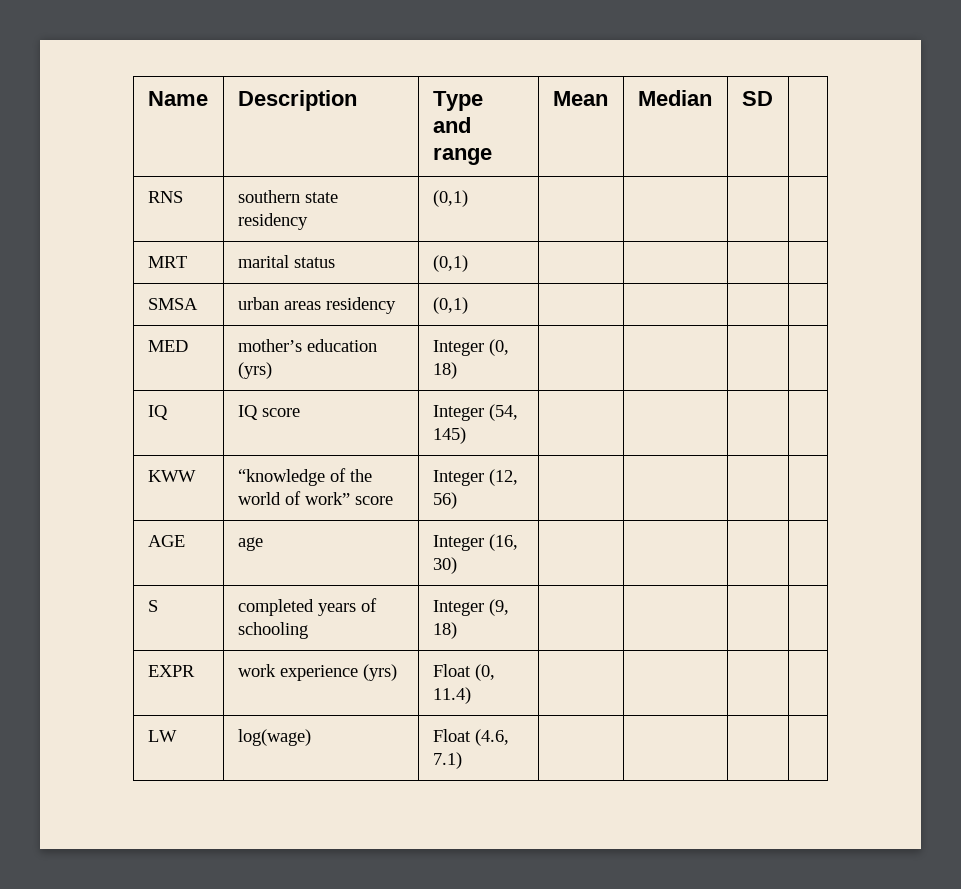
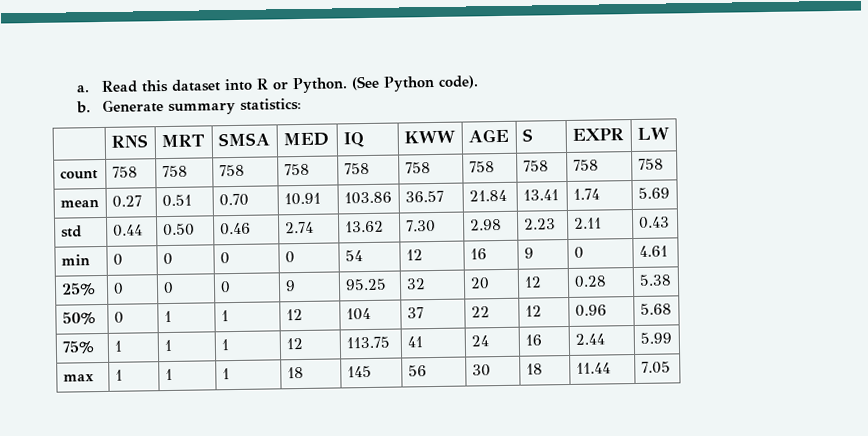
- Name | Description | Type and range | Mean | Median | SD |
- RNS | southern state residency | (0,1) | | | |
- MRT | marital status | (0,1) | | | |
- SMSA | urban areas residency | (0,1) | | | |
- MED | mother’s education (yrs) | Integer (0, 18) | | | |
- IQ | IQ score | Integer (54, 145) | | | |
- KWW | “knowledge of the world of work” score | Integer (12, 56) | | | |
- AGE | age | Integer (16, 30) | | | |
- S | completed years of schooling | Integer (9, 18) | | | |
- EXPR | work experience (yrs) | Float (0, 11.4) | | | |
- LW | log(wage) | Float (4.6, 7.1) | | | |
+ a. Read this dataset into R or Python. (See Python code).
+ b. Generate summary statistics:
+ | RNS | MRT | SMSA | MED | IQ | KWW | AGE | S | EXPR | LW
+ count | 758 | 758 | 758 | 758 | 758 | 758 | 758 | 758 | 758 | 758
+ mean | 0.27 | 0.51 | 0.70 | 10.91 | 103.86 | 36.57 | 21.84 | 13.41 | 1.74 | 5.69
+ std | 0.44 | 0.50 | 0.46 | 2.74 | 13.62 | 7.30 | 2.98 | 2.23 | 2.11 | 0.43
+ min | 0 | 0 | 0 | 0 | 54 | 12 | 16 | 9 | 0 | 4.61
+ 25% | 0 | 0 | 0 | 9 | 95.25 | 32 | 20 | 12 | 0.28 | 5.38
+ 50% | 0 | 1 | 1 | 12 | 104 | 37 | 22 | 12 | 0.96 | 5.68
+ 75% | 1 | 1 | 1 | 12 | 113.75 | 41 | 24 | 16 | 2.44 | 5.99
+ max | 1 | 1 | 1 | 18 | 145 | 56 | 30 | 18 | 11.44 | 7.05

